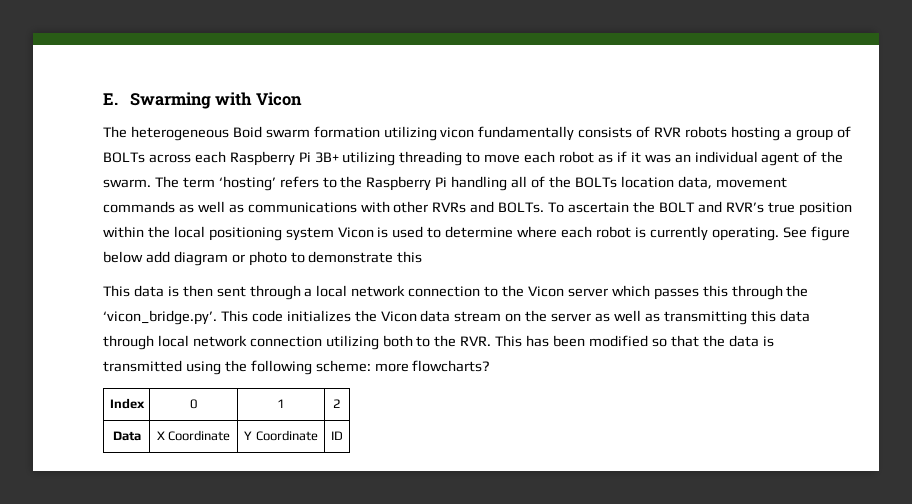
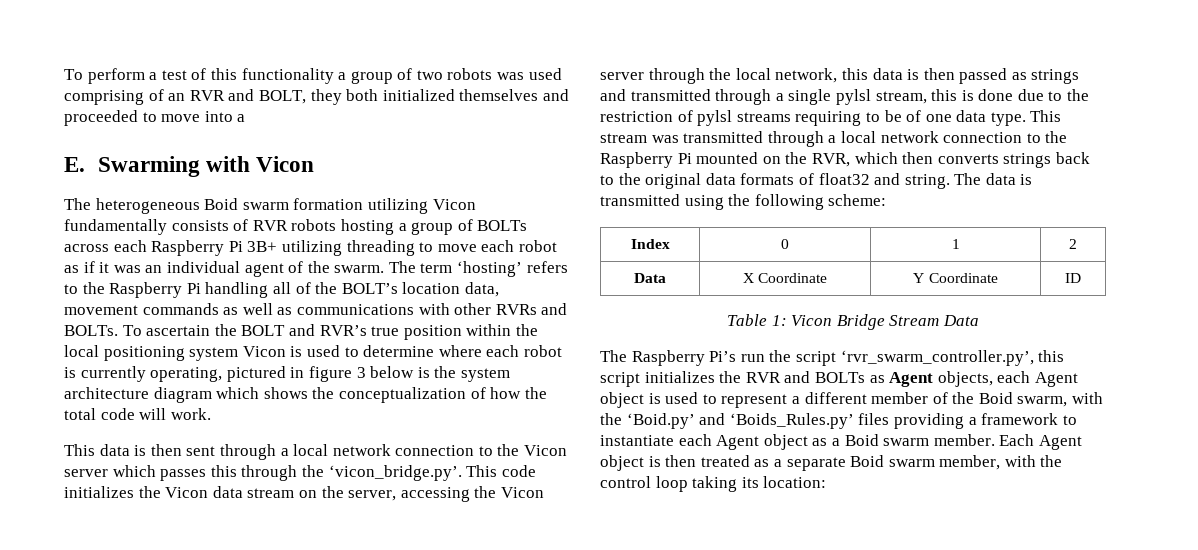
+ To perform a test of this functionality a group of two robots was used comprising of an RVR and BOLT, they both initialized themselves and proceeded to move into a
- The heterogeneous Boid swarm formation utilizing vicon fundamentally consists of RVR robots hosting a group of BOLTs across each Raspberry Pi 3B+ utilizing threading to move each robot as if it was an individual agent of the swarm.
+ The heterogeneous Boid swarm formation utilizing Vicon fundamentally consists of RVR robots hosting a group of BOLTs across each Raspberry Pi 3B+ utilizing threading to move each robot as if it was an individual agent of the swarm.
- The term ‘hosting’ refers to the Raspberry Pi handling all of the BOLTs location data, movement commands as well as communications with other RVRs and BOLTs.
+ The term ‘hosting’ refers to the Raspberry Pi handling all of the BOLT’s location data, movement commands as well as communications with other RVRs and BOLTs.
- To ascertain the BOLT and RVR’s true position within the local positioning system Vicon is used to determine where each robot is currently operating. See figure below add diagram or photo to demonstrate this
+ To ascertain the BOLT and RVR’s true position within the local positioning system Vicon is used to determine where each robot is currently operating, pictured in figure 3 below is the system architecture diagram which shows the conceptualization of how the total code will work.
- This data is then sent through a local network connection to the Vicon server which passes this through the ‘vicon_bridge.py’. This code initializes the Vicon data stream on the server as well as transmitting this data through local network connection utilizing both to the RVR. This has been modified so that the data is transmitted using the following scheme: more flowcharts?
+ This data is then sent through a local network connection to the Vicon server which passes this through the ‘vicon_bridge.py’. This code initializes the Vicon data stream on the server, accessing the Vicon server through the local network, this data is then passed as strings and transmitted through a single pylsl stream, this is done due to the restriction of pylsl streams requiring to be of one data type. This stream was transmitted through a local network connection to the Raspberry Pi mounted on the RVR, which then converts strings back to the original data formats of float32 and string. The data is transmitted using the following scheme:
+ Table 1: Vicon Bridge Stream Data
+ The Raspberry Pi’s run the script ‘rvr_swarm_controller.py’, this script initializes the RVR and BOLTs as Agent objects, each Agent object is used to represent a different member of the Boid swarm, with the ‘Boid.py’ and ‘Boids_Rules.py’ files providing a framework to instantiate each Agent object as a Boid swarm member. Each Agent object is then treated as a separate Boid swarm member, with the control loop taking its location:

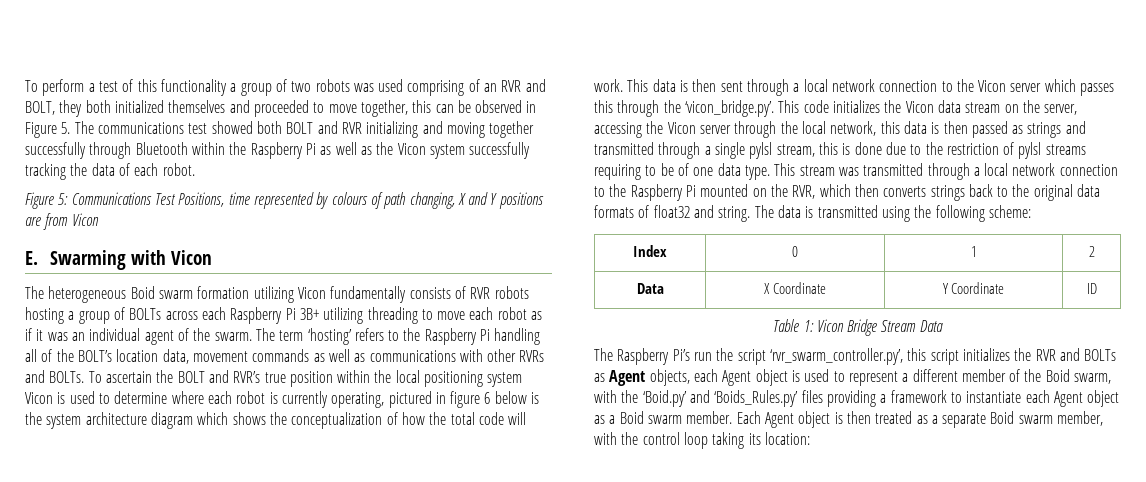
- To perform a test of this functionality a group of two robots was used comprising of an RVR and BOLT, they both initialized themselves and proceeded to move into a
+ To perform a test of this functionality a group of two robots was used comprising of an RVR and BOLT, they both initialized themselves and proceeded to move together, this can be observed in Figure 5. The communications test showed both BOLT and RVR initializing and moving together successfully through Bluetooth within the Raspberry Pi as well as the Vicon system successfully tracking the data of each robot.
+ Figure 5: Communications Test Positions, time represented by colours of path changing, X and Y positions are from Vicon
- To ascertain the BOLT and RVR’s true position within the local positioning system Vicon is used to determine where each robot is currently operating, pictured in figure 3 below is the system architecture diagram which shows the conceptualization of how the total code will work.
- This data is then sent through a local network connection to the Vicon server which passes this through the ‘vicon_bridge.py’. This code initializes the Vicon data stream on the server, accessing the Vicon server through the local network, this data is then passed as strings and transmitted through a single pylsl stream, this is done due to the restriction of pylsl streams requiring to be of one data type.
+ To ascertain the BOLT and RVR’s true position within the local positioning system Vicon is used to determine where each robot is currently operating, pictured in figure 6 below is the system architecture diagram which shows the conceptualization of how the total code will work. This data is then sent through a local network connection to the Vicon server which passes this through the ‘vicon_bridge.py’. This code initializes the Vicon data stream on the server, accessing the Vicon server through the local network, this data is then passed as strings and transmitted through a single pylsl stream, this is done due to the restriction of pylsl streams requiring to be of one data type.

